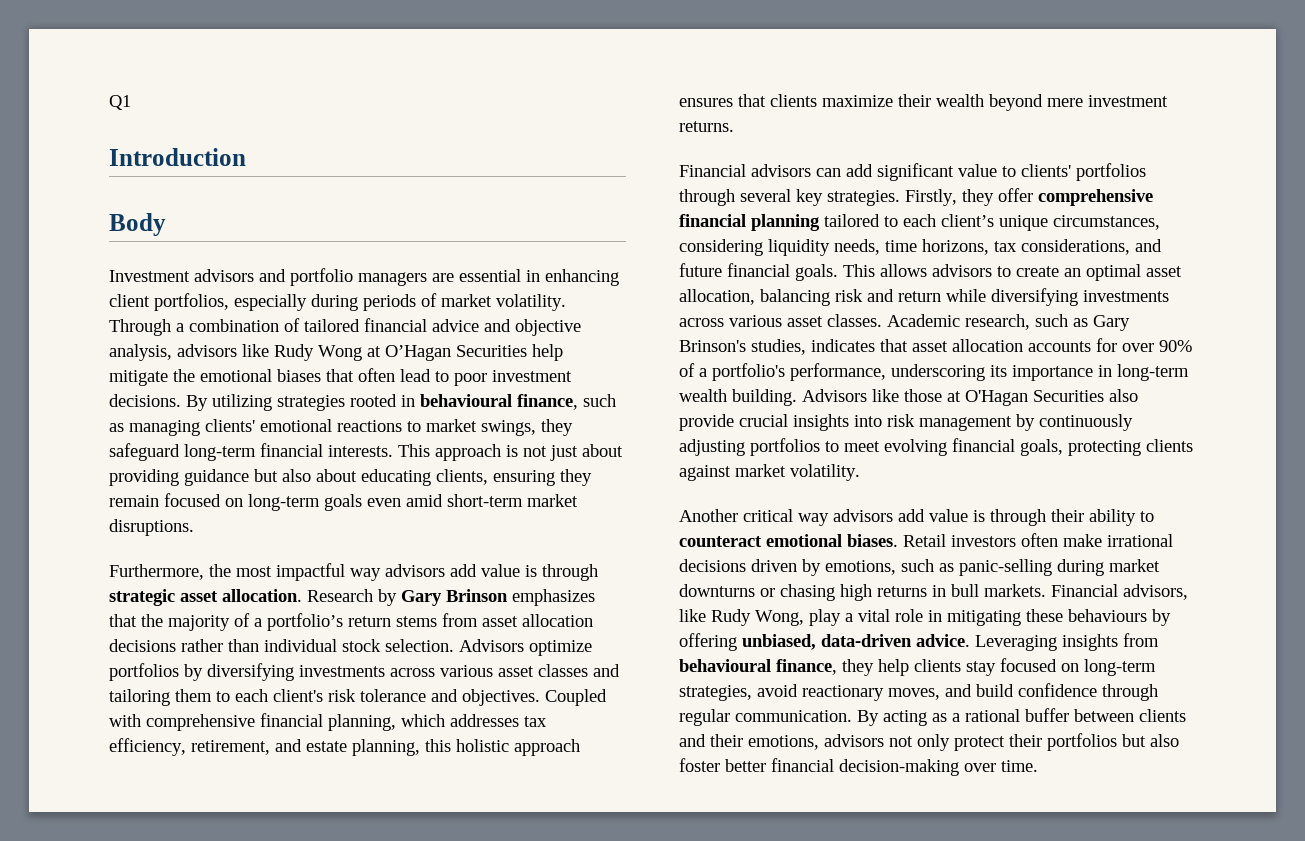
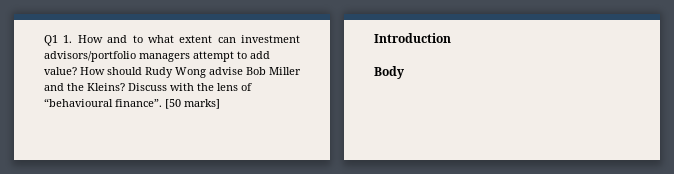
- Q1
+ Q1 1. How and to what extent can investment advisors/portfolio managers attempt to add value? How should Rudy Wong advise Bob Miller and the Kleins? Discuss with the lens of “behavioural finance”. [50 marks]
  Introduction
  Body
- Investment advisors and portfolio managers are essential in enhancing client portfolios, especially during periods of market volatility. Through a combination of tailored financial advice and objective analysis, advisors like Rudy Wong at O’Hagan Securities help mitigate the emotional biases that often lead to poor investment decisions. By utilizing strategies rooted in behavioural finance, such as managing clients' emotional reactions to market swings, they safeguard long-term financial interests. This approach is not just about providing guidance but also about educating clients, ensuring they remain focused on long-term goals even amid short-term market disruptions.
- Furthermore, the most impactful way advisors add value is through strategic asset allocation. Research by Gary Brinson emphasizes that the majority of a portfolio’s return stems from asset allocation decisions rather than individual stock selection. Advisors optimize portfolios by diversifying investments across various asset classes and tailoring them to each client's risk tolerance and objectives. Coupled with comprehensive financial planning, which addresses tax efficiency, retirement, and estate planning, this holistic approach ensures that clients maximize their wealth beyond mere investment returns.
- Financial advisors can add significant value to clients' portfolios through several key strategies. Firstly, they offer comprehensive financial planning tailored to each client’s unique circumstances, considering liquidity needs, time horizons, tax considerations, and future financial goals. This allows advisors to create an optimal asset allocation, balancing risk and return while diversifying investments across various asset classes. Academic research, such as Gary Brinson's studies, indicates that asset allocation accounts for over 90% of a portfolio's performance, underscoring its importance in long-term wealth building. Advisors like those at O'Hagan Securities also provide crucial insights into risk management by continuously adjusting portfolios to meet evolving financial goals, protecting clients against market volatility.
- Another critical way advisors add value is through their ability to counteract emotional biases. Retail investors often make irrational decisions driven by emotions, such as panic-selling during market downturns or chasing high returns in bull markets. Financial advisors, like Rudy Wong, play a vital role in mitigating these behaviours by offering unbiased, data-driven advice. Leveraging insights from behavioural finance, they help clients stay focused on long-term strategies, avoid reactionary moves, and build confidence through regular communication. By acting as a rational buffer between clients and their emotions, advisors not only protect their portfolios but also foster better financial decision-making over time.

